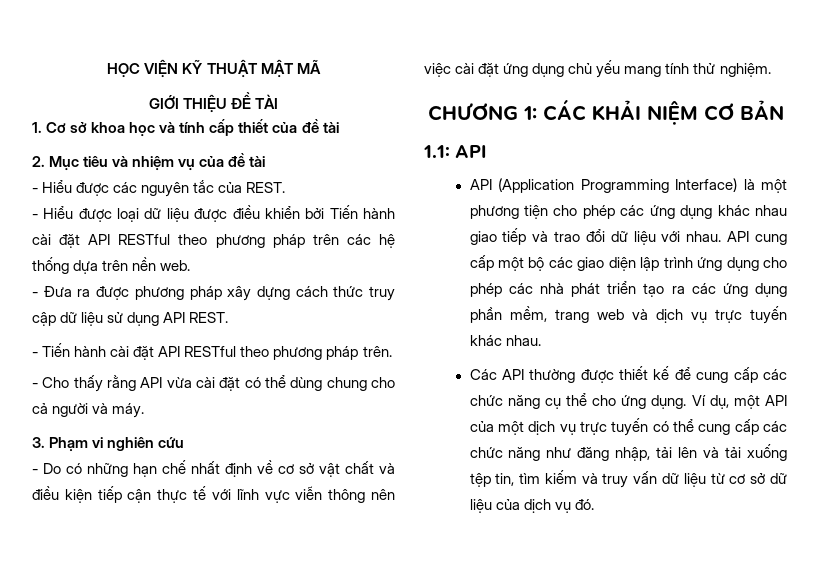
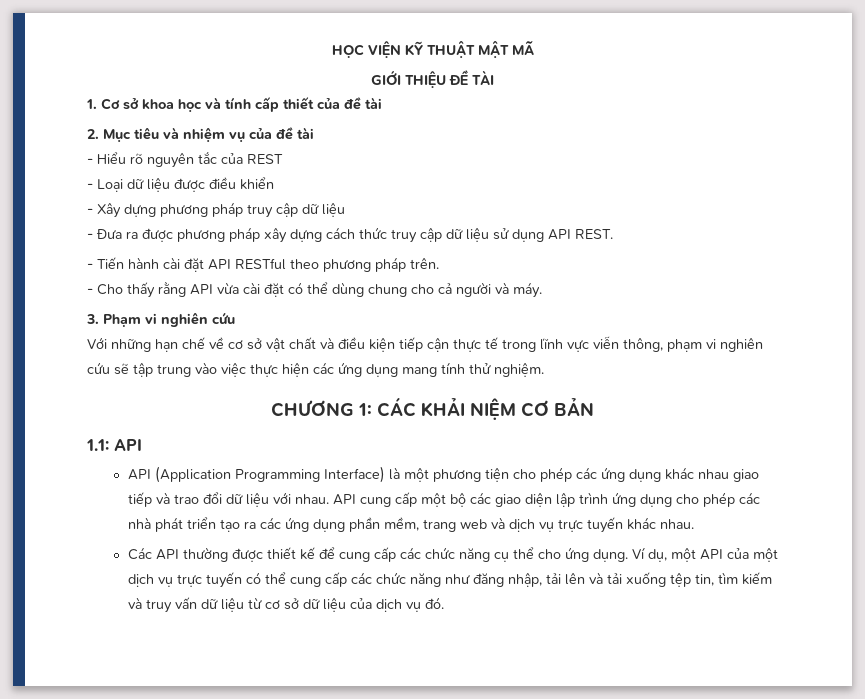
- - Hiểu được các nguyên tắc của REST.
- - Hiểu được loại dữ liệu được điều khiển bởi Tiến hành cài đặt API RESTful theo phương pháp trên các hệ thống dựa trên nền web.
+ - Hiểu rõ nguyên tắc của REST
+ - Loại dữ liệu được điều khiển
+ - Xây dựng phương pháp truy cập dữ liệu
- - Do có những hạn chế nhất định về cơ sở vật chất và điều kiện tiếp cận thực tế với lĩnh vực viễn thông nên việc cài đặt ứng dụng chủ yếu mang tính thử nghiệm.
+ Với những hạn chế về cơ sở vật chất và điều kiện tiếp cận thực tế trong lĩnh vực viễn thông, phạm vi nghiên cứu sẽ tập trung vào việc thực hiện các ứng dụng mang tính thử nghiệm.

